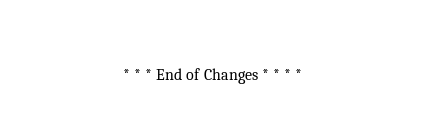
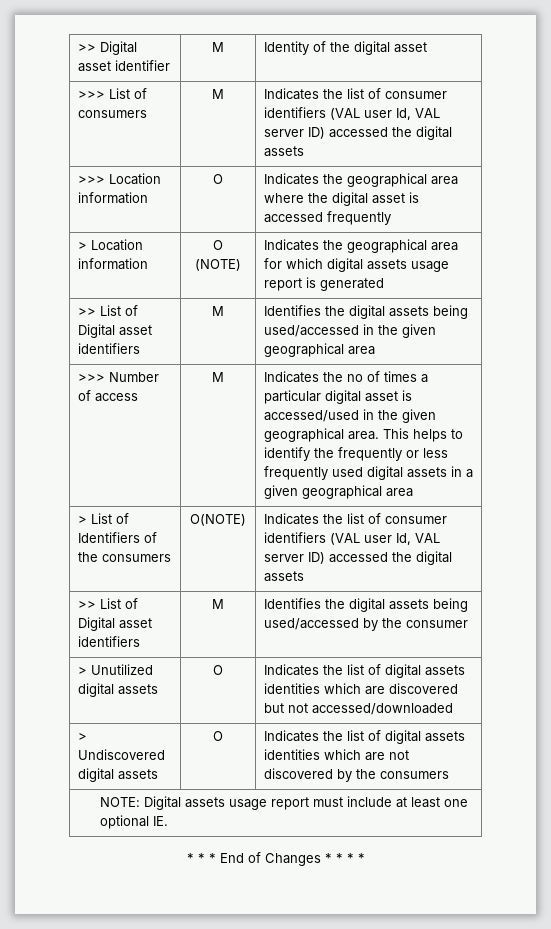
+ >> Digital asset identifier | M | Identity of the digital asset
+ >>> List of consumers | M | Indicates the list of consumer identifiers (VAL user Id, VAL server ID) accessed the digital assets
+ >>> Location information | O | Indicates the geographical area where the digital asset is accessed frequently
+ > Location information | O (NOTE) | Indicates the geographical area for which digital assets usage report is generated
+ >> List of Digital asset identifiers | M | Identifies the digital assets being used/accessed in the given geographical area
+ >>> Number of access | M | Indicates the no of times a particular digital asset is accessed/used in the given geographical area. This helps to identify the frequently or less frequently used digital assets in a given geographical area
+ > List of Identifiers of the consumers | O(NOTE) | Indicates the list of consumer identifiers (VAL user Id, VAL server ID) accessed the digital assets
+ >> List of Digital asset identifiers | M | Identifies the digital assets being used/accessed by the consumer
+ > Unutilized digital assets | O | Indicates the list of digital assets identities which are discovered but not accessed/downloaded
+ > Undiscovered digital assets | O | Indicates the list of digital assets identities which are not discovered by the consumers
+ NOTE: Digital assets usage report must include at least one optional IE.

